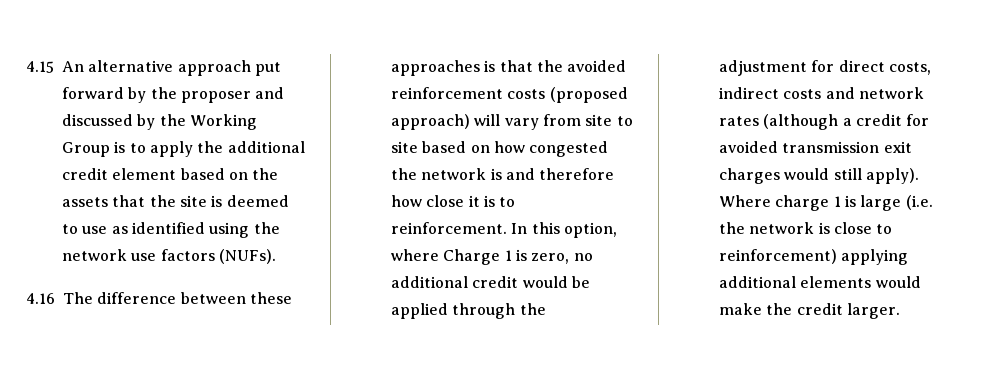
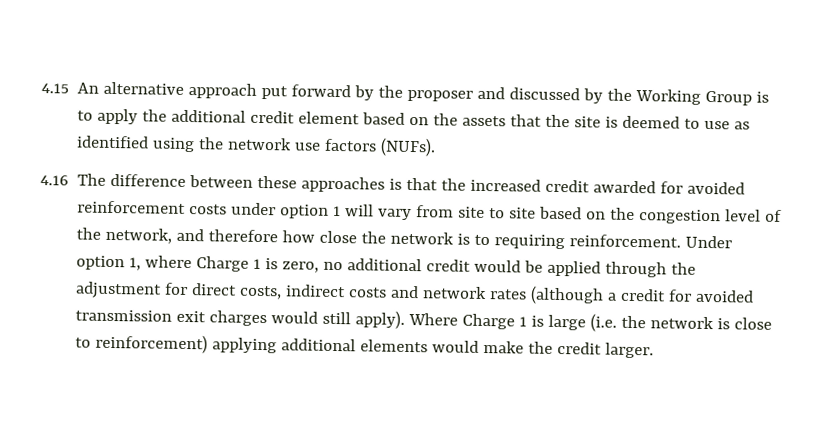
- 4.16 The difference between these approaches is that the avoided reinforcement costs (proposed approach) will vary from site to site based on how congested the network is and therefore how close it is to reinforcement. In this option, where Charge 1 is zero, no additional credit would be applied through the adjustment for direct costs, indirect costs and network rates (although a credit for avoided transmission exit charges would still apply).
+ 4.16 The difference between these approaches is that the increased credit awarded for avoided reinforcement costs under option 1 will vary from site to site based on the congestion level of the network, and therefore how close the network is to requiring reinforcement. Under option 1, where Charge 1 is zero, no additional credit would be applied through the adjustment for direct costs, indirect costs and network rates (although a credit for avoided transmission exit charges would still apply).
- Where charge 1 is large (i.e. the network is close to reinforcement) applying additional elements would make the credit larger.
+ Where Charge 1 is large (i.e. the network is close to reinforcement) applying additional elements would make the credit larger.

